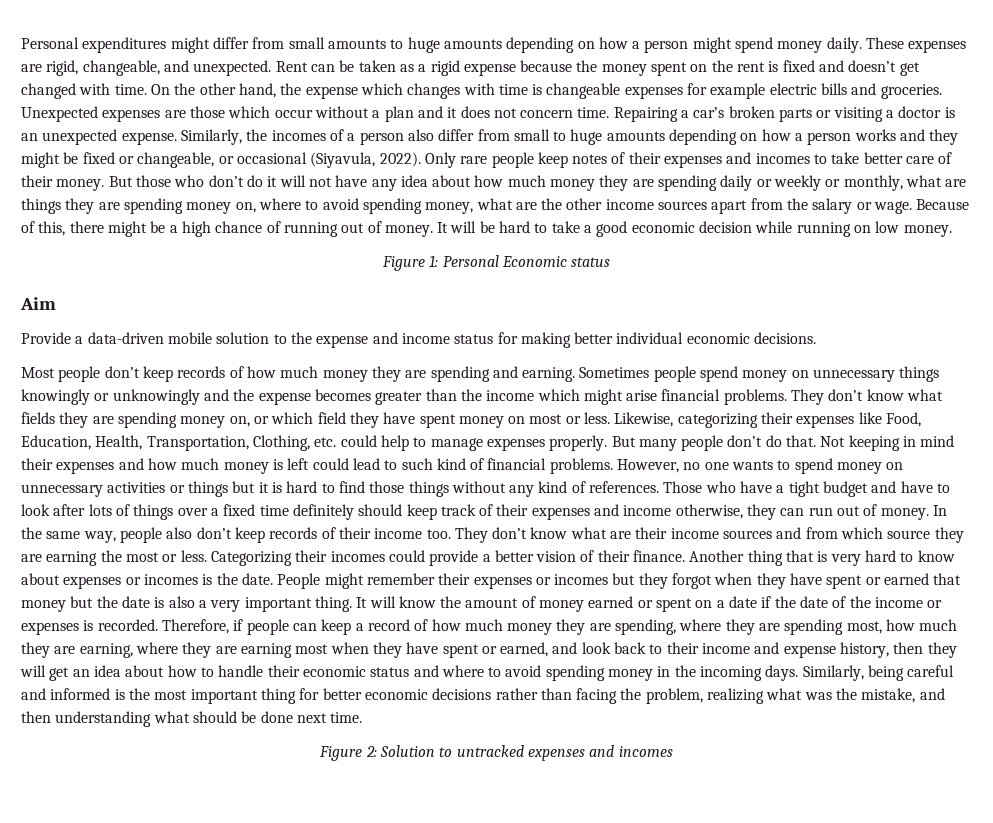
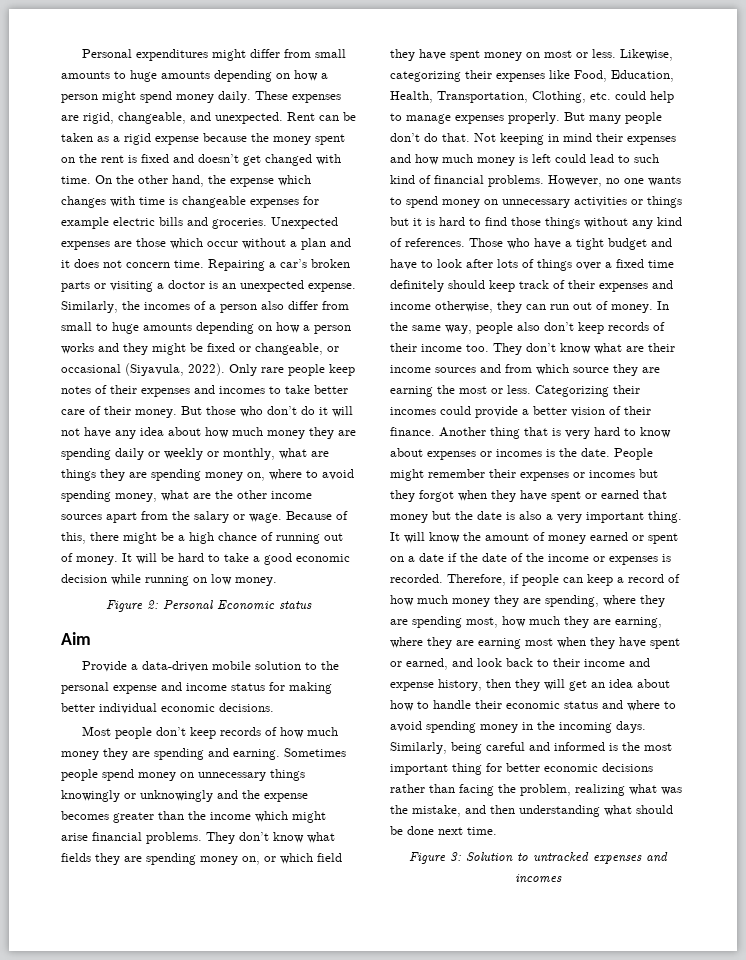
- Figure 1: Personal Economic status
+ Figure 2: Personal Economic status
- Provide a data-driven mobile solution to the expense and income status for making better individual economic decisions.
+ Provide a data-driven mobile solution to the personal expense and income status for making better individual economic decisions.
- Figure 2: Solution to untracked expenses and incomes
+ Figure 3: Solution to untracked expenses and incomes

